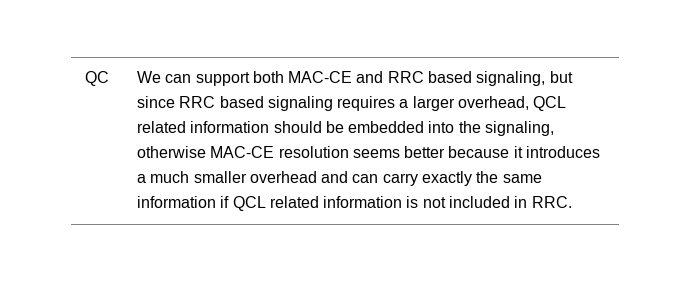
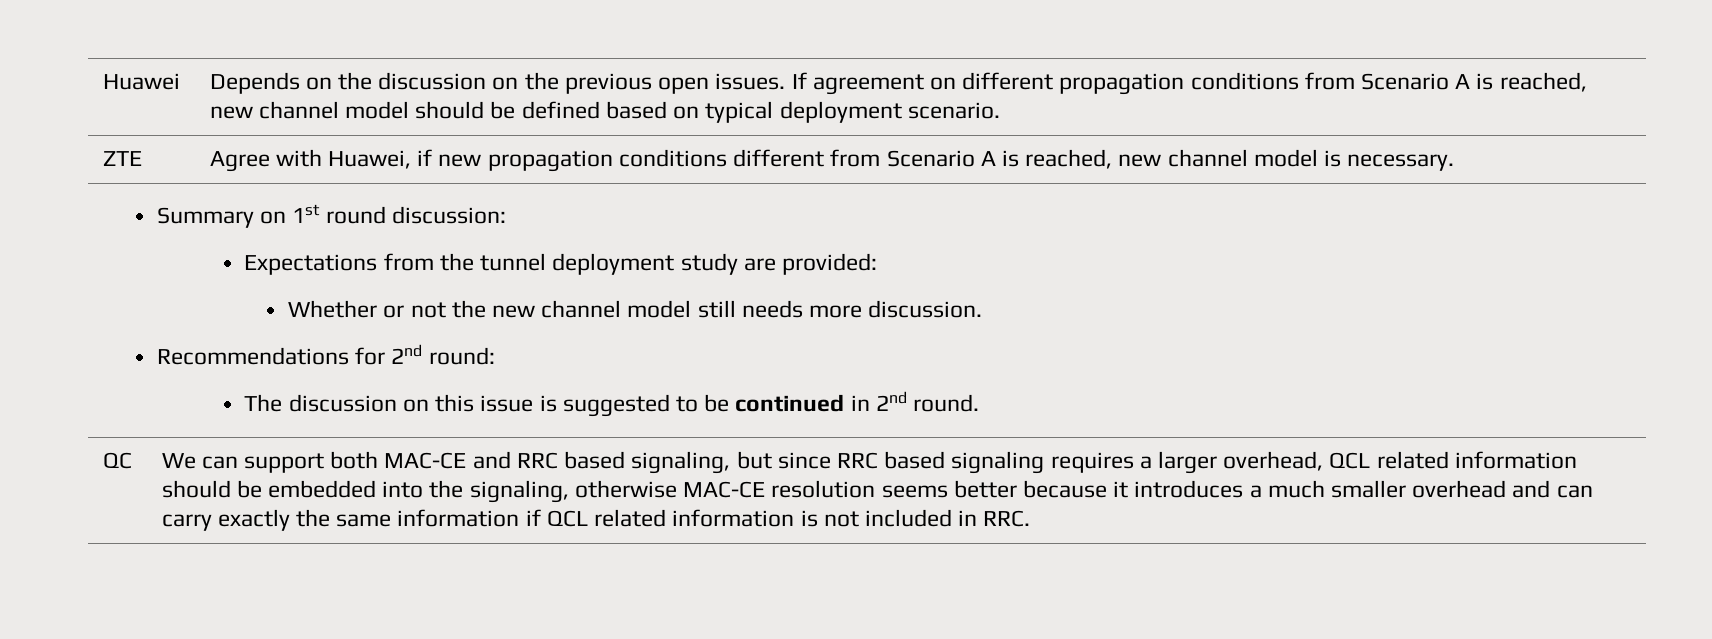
+ Huawei | Depends on the discussion on the previous open issues. If agreement on different propagation conditions from Scenario A is reached, new channel model should be defined based on typical deployment scenario.
+ ZTE | Agree with Huawei, if new propagation conditions different from Scenario A is reached, new channel model is necessary.
+ Summary on 1st round discussion:
+ Expectations from the tunnel deployment study are provided:
+ Whether or not the new channel model still needs more discussion.
+ Recommendations for 2nd round:
+ The discussion on this issue is suggested to be continued in 2nd round.

